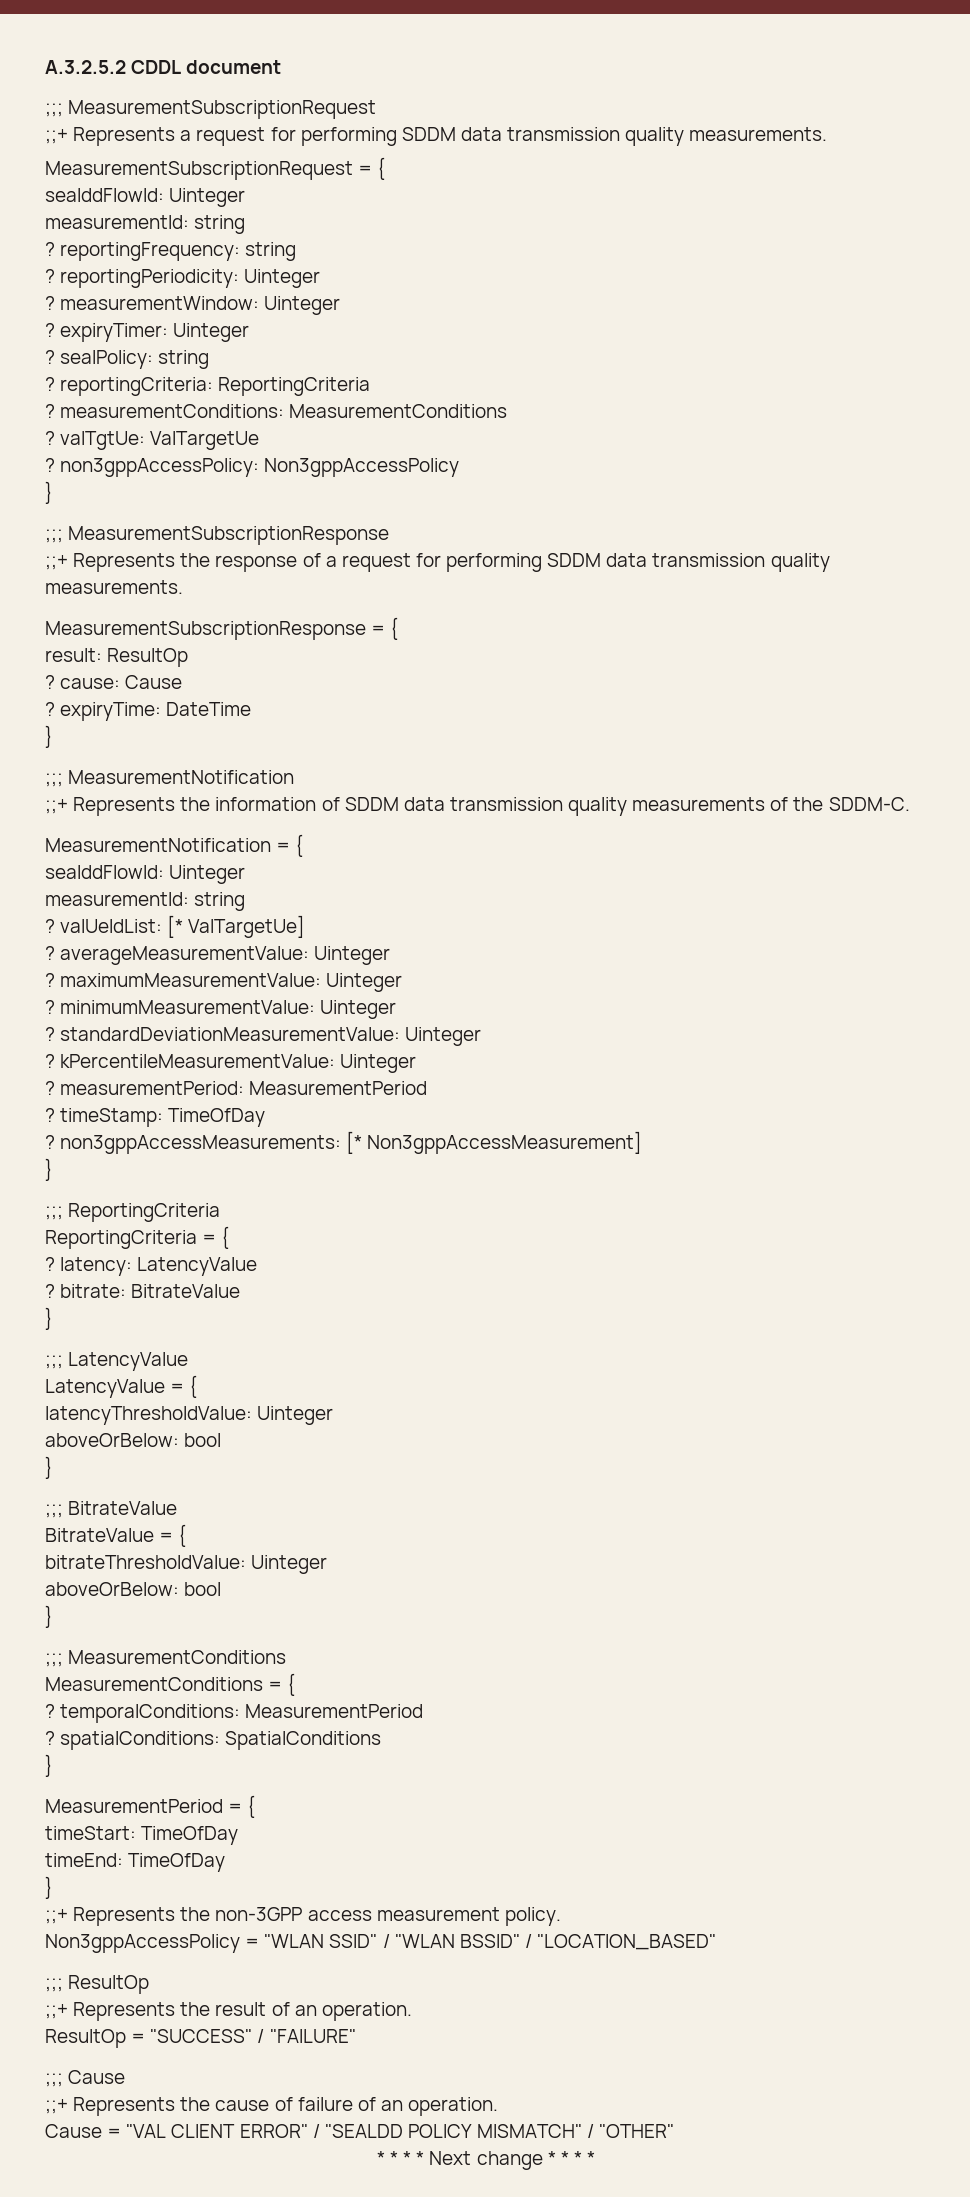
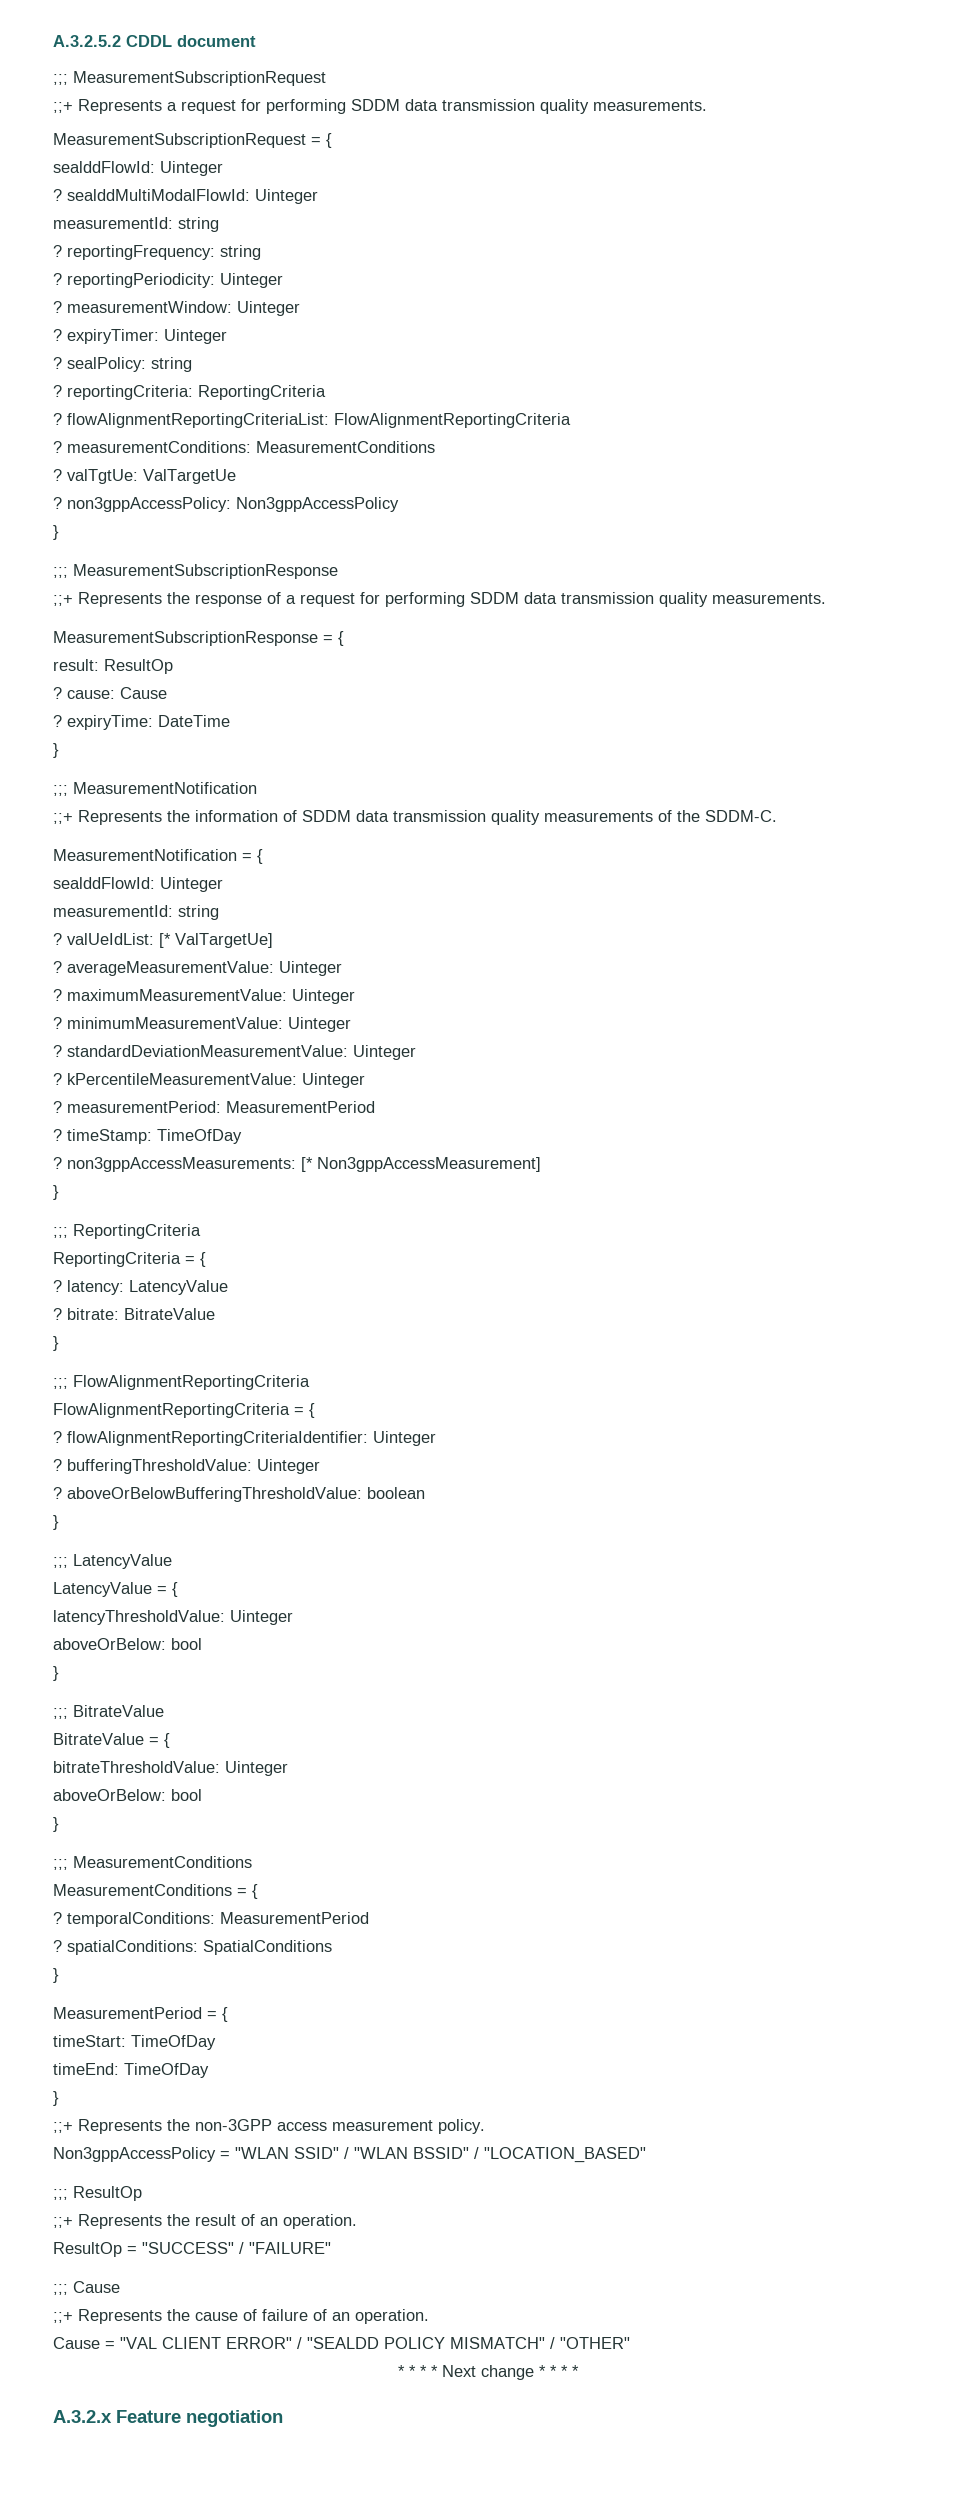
+ ? sealddMultiModalFlowId: Uinteger
+ ? flowAlignmentReportingCriteriaList: FlowAlignmentReportingCriteria
+ ;;; FlowAlignmentReportingCriteria
+ FlowAlignmentReportingCriteria = {
+ ? flowAlignmentReportingCriteriaIdentifier: Uinteger
+ ? bufferingThresholdValue: Uinteger
+ ? aboveOrBelowBufferingThresholdValue: boolean
+ }
+ A.3.2.x Feature negotiation

